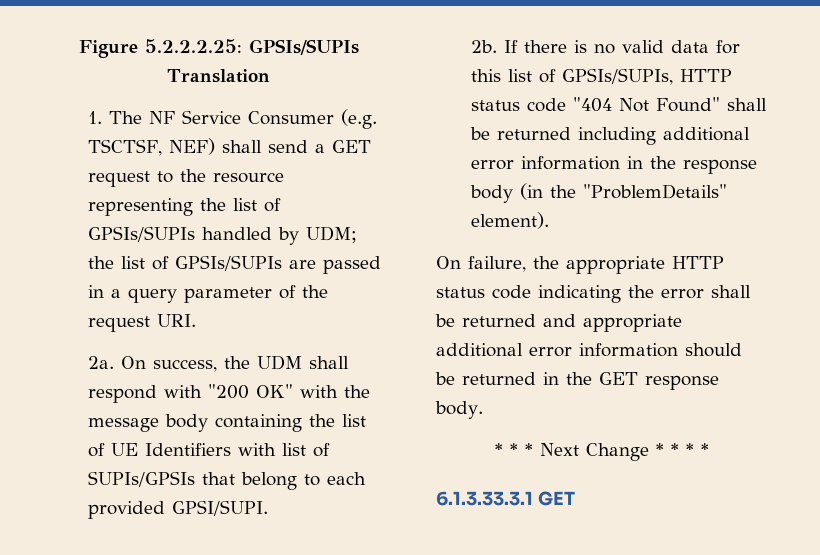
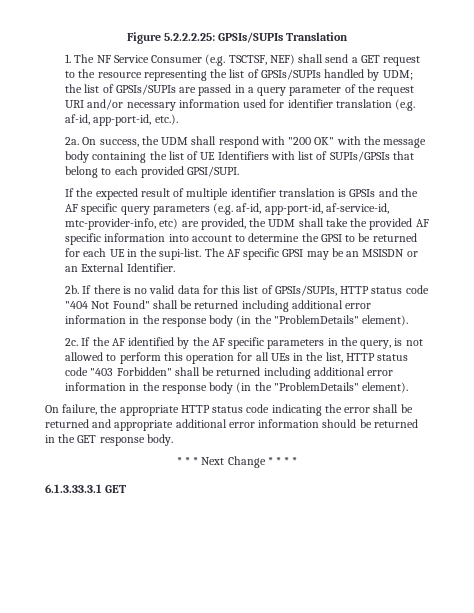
- 1. The NF Service Consumer (e.g. TSCTSF, NEF) shall send a GET request to the resource representing the list of GPSIs/SUPIs handled by UDM; the list of GPSIs/SUPIs are passed in a query parameter of the request URI.
+ 1. The NF Service Consumer (e.g. TSCTSF, NEF) shall send a GET request to the resource representing the list of GPSIs/SUPIs handled by UDM; the list of GPSIs/SUPIs are passed in a query parameter of the request URI and/or necessary information used for identifier translation (e.g. af-id, app-port-id, etc.).
+ If the expected result of multiple identifier translation is GPSIs and the AF specific query parameters (e.g. af-id, app-port-id, af-service-id, mtc-provider-info, etc) are provided, the UDM shall take the provided AF specific information into account to determine the GPSI to be returned for each UE in the supi-list. The AF specific GPSI may be an MSISDN or an External Identifier.
+ 2c. If the AF identified by the AF specific parameters in the query, is not allowed to perform this operation for all UEs in the list, HTTP status code "403 Forbidden" shall be returned including additional error information in the response body (in the "ProblemDetails" element).

